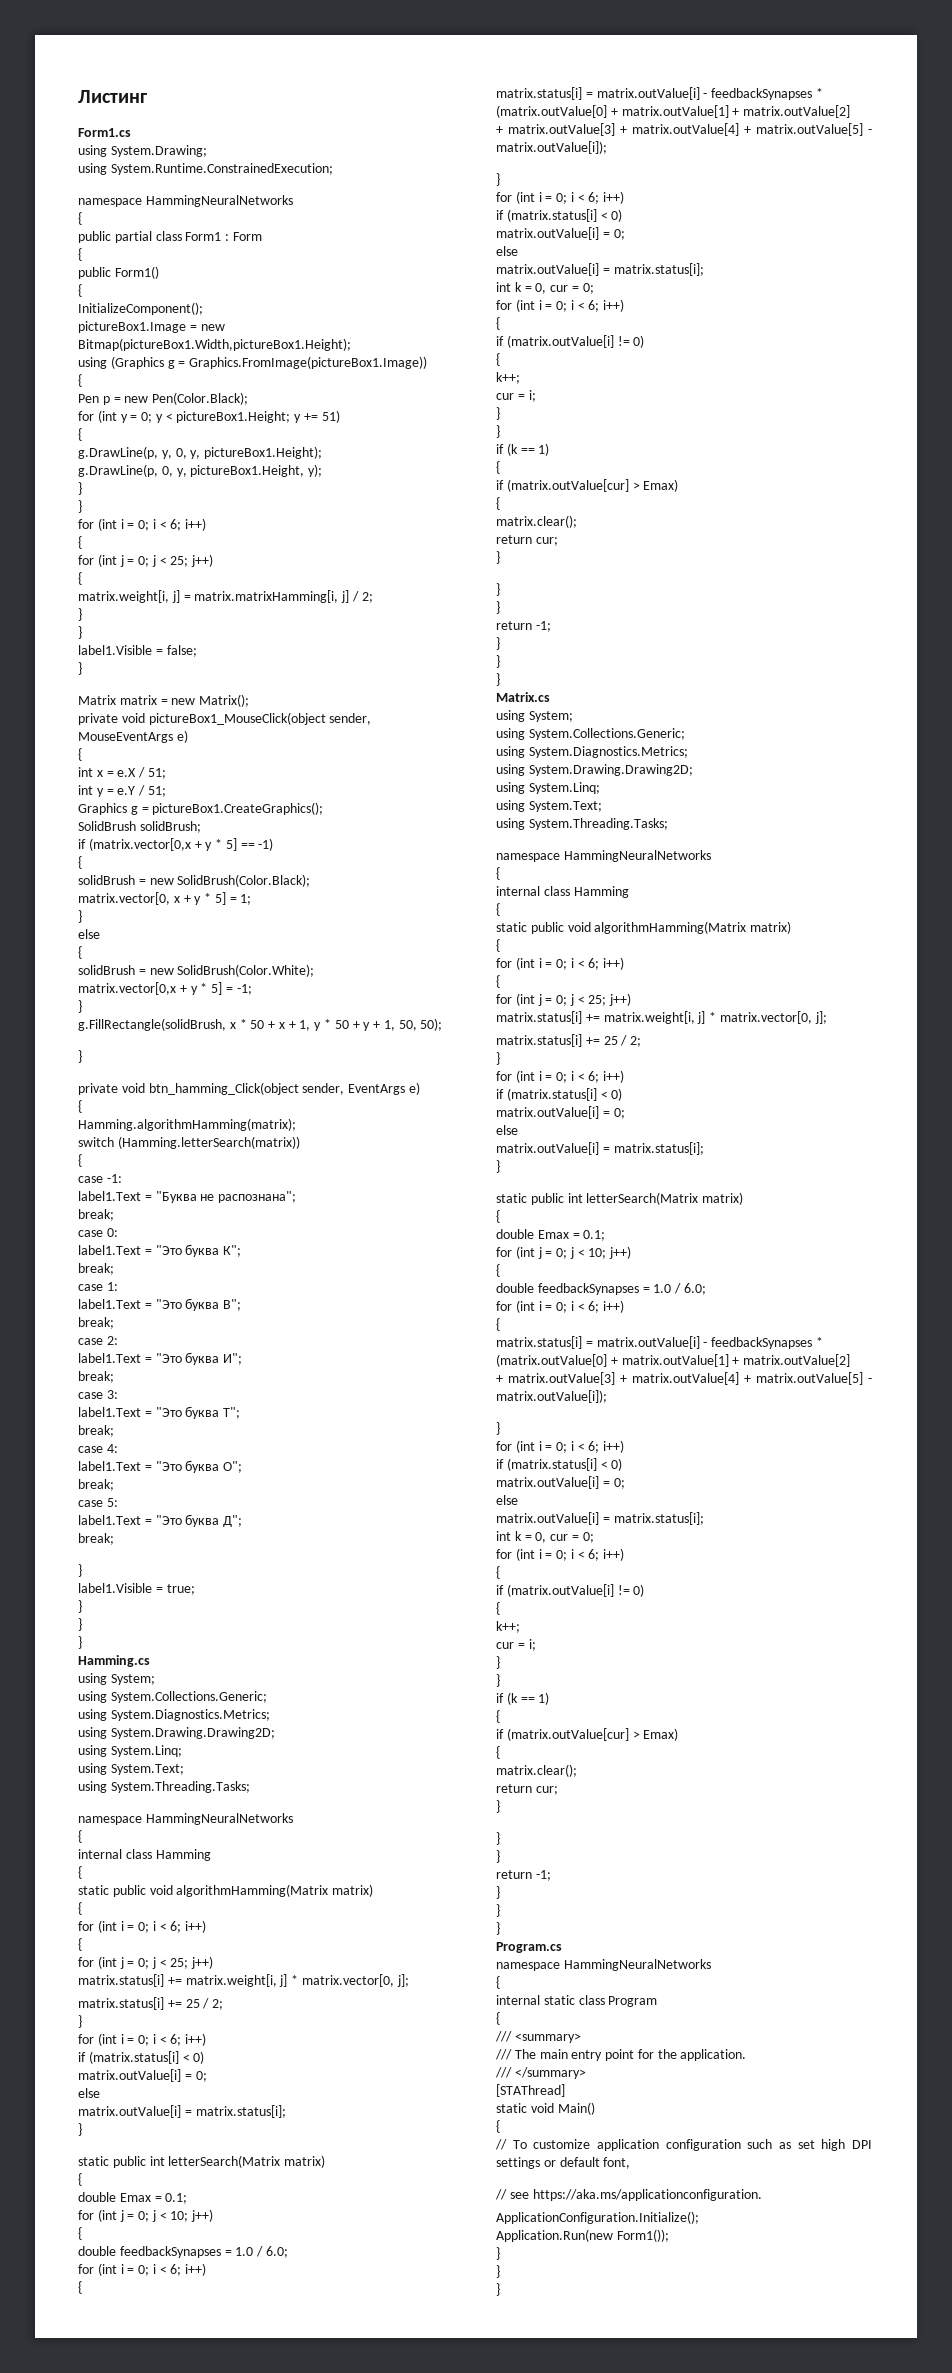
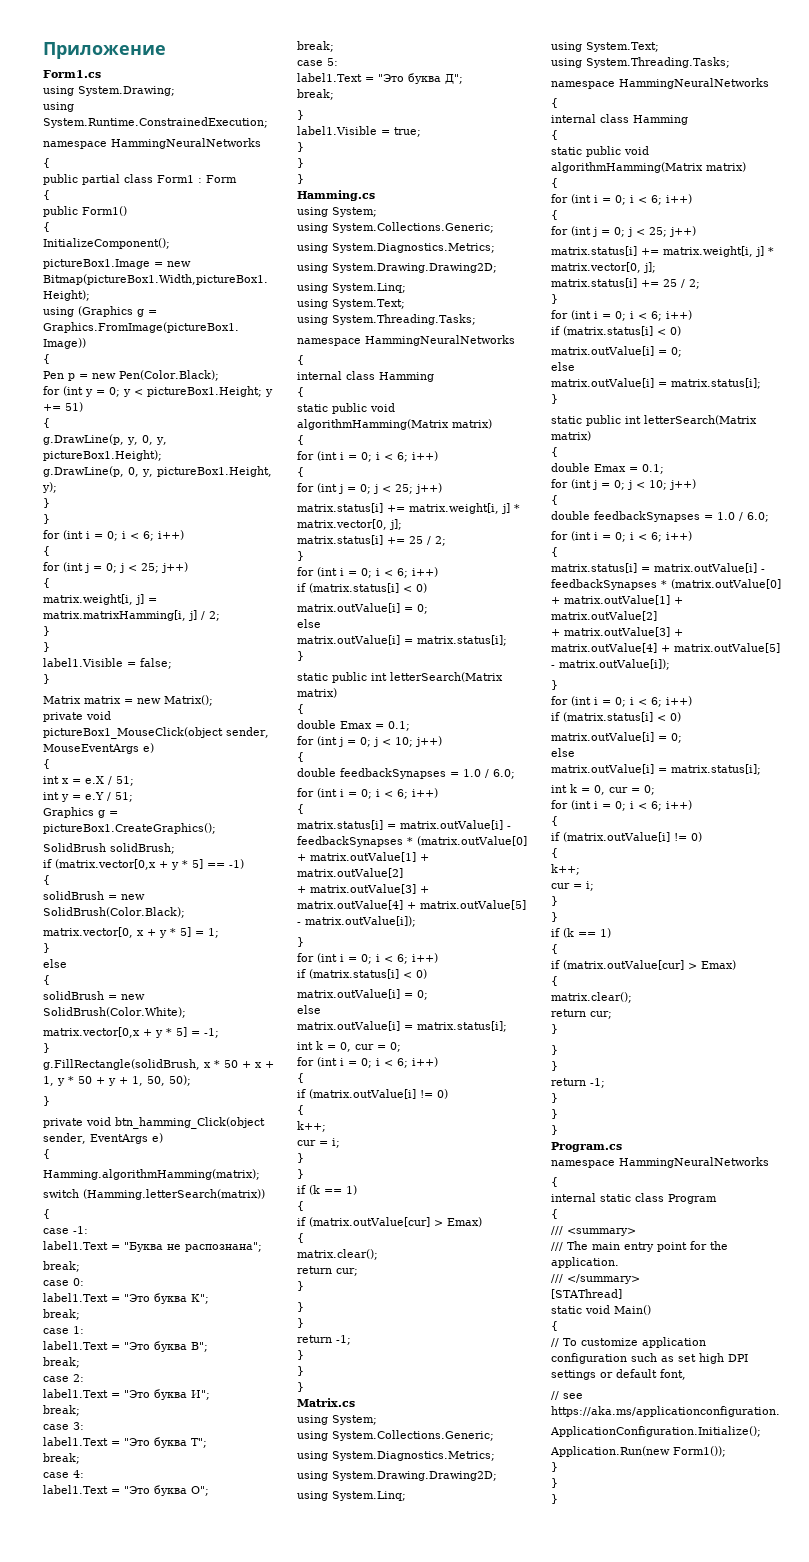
- Листинг
+ Приложение

